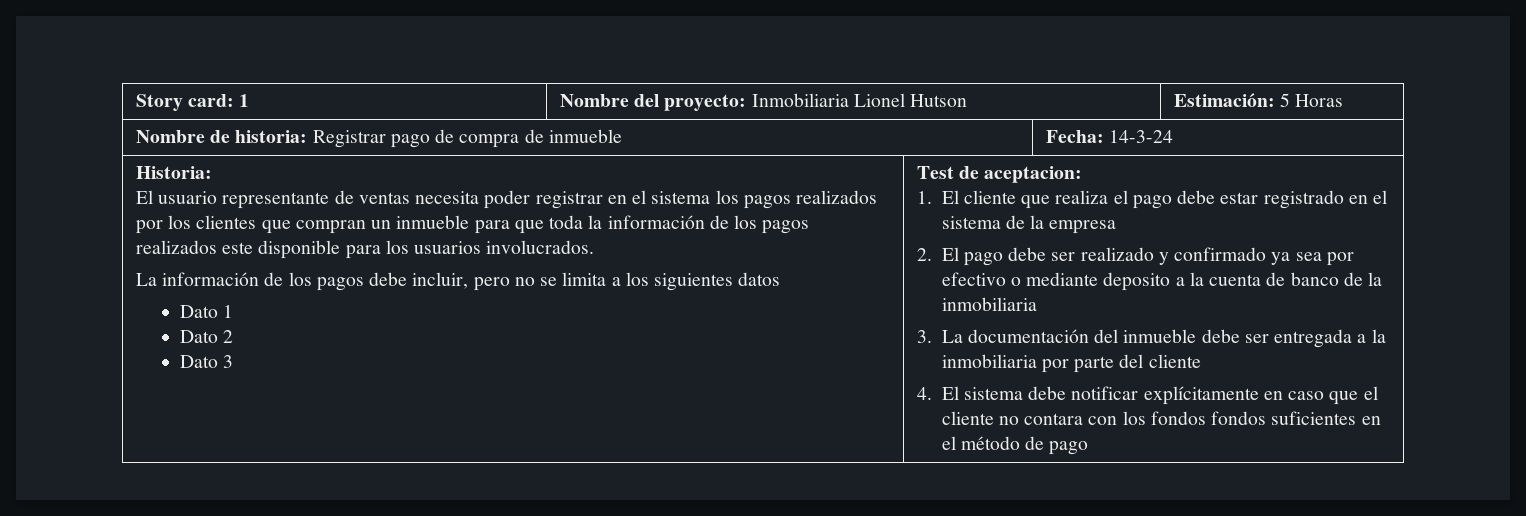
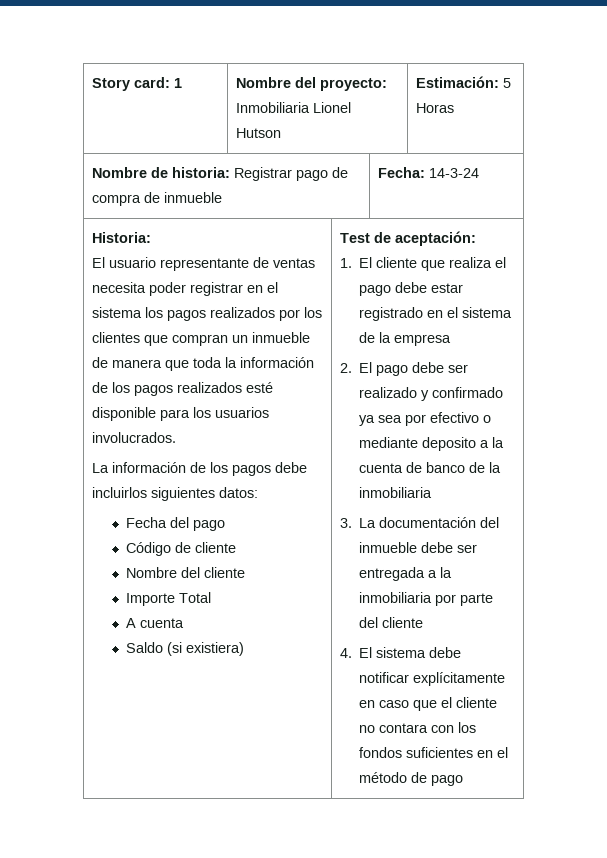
- El usuario representante de ventas necesita poder registrar en el sistema los pagos realizados por los clientes que compran un inmueble para que toda la información de los pagos realizados este disponible para los usuarios involucrados.
+ El usuario representante de ventas necesita poder registrar en el sistema los pagos realizados por los clientes que compran un inmueble de manera que toda la información de los pagos realizados esté disponible para los usuarios involucrados.
- La información de los pagos debe incluir, pero no se limita a los siguientes datos
- Dato 1
- Dato 2
- Dato 3
+ La información de los pagos debe incluirlos siguientes datos:
+ Fecha del pago
+ Código de cliente
+ Nombre del cliente
+ Importe Total
+ A cuenta
+ Saldo (si existiera)
- Test de aceptacion:
+ Test de aceptación:
- 4. El sistema debe notificar explícitamente en caso que el cliente no contara con los fondos fondos suficientes en el método de pago
+ 4. El sistema debe notificar explícitamente en caso que el cliente no contara con los fondos suficientes en el método de pago

